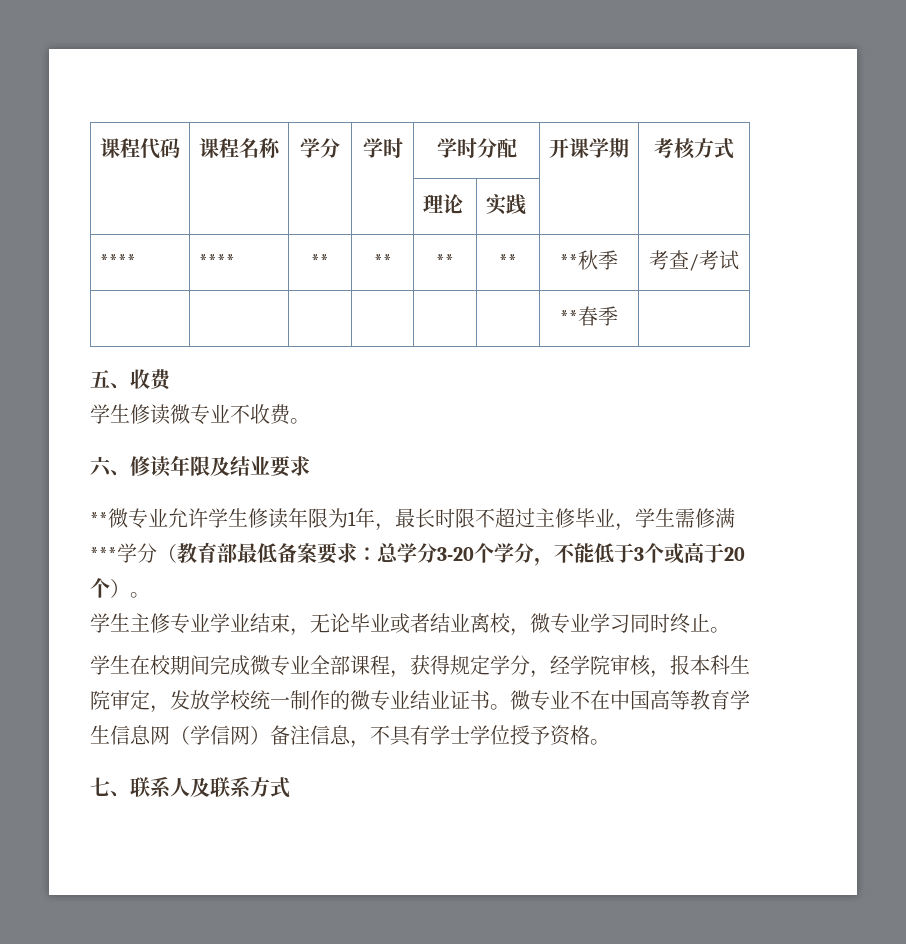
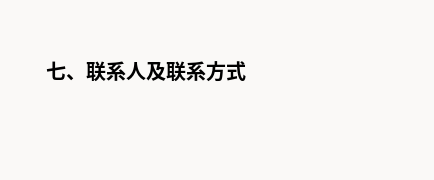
- 课程代码 | 课程名称 | 学分 | 学时 | 学时分配 | 开课学期 | 考核方式
- | | | | 理论 | 实践 | |
- **** | **** | ** | ** | ** | ** | **秋季 | 考查/考试
- | | | | | | **春季 |
- 五、收费
- 学生修读微专业不收费。
- 六、修读年限及结业要求
- **微专业允许学生修读年限为1年，最长时限不超过主修毕业，学生需修满***学分（教育部最低备案要求：总学分3-20个学分，不能低于3个或高于20个）。
- 学生主修专业学业结束，无论毕业或者结业离校，微专业学习同时终止。
- 学生在校期间完成微专业全部课程，获得规定学分，经学院审核，报本科生院审定，发放学校统一制作的微专业结业证书。微专业不在中国高等教育学生信息网（学信网）备注信息，不具有学士学位授予资格。

